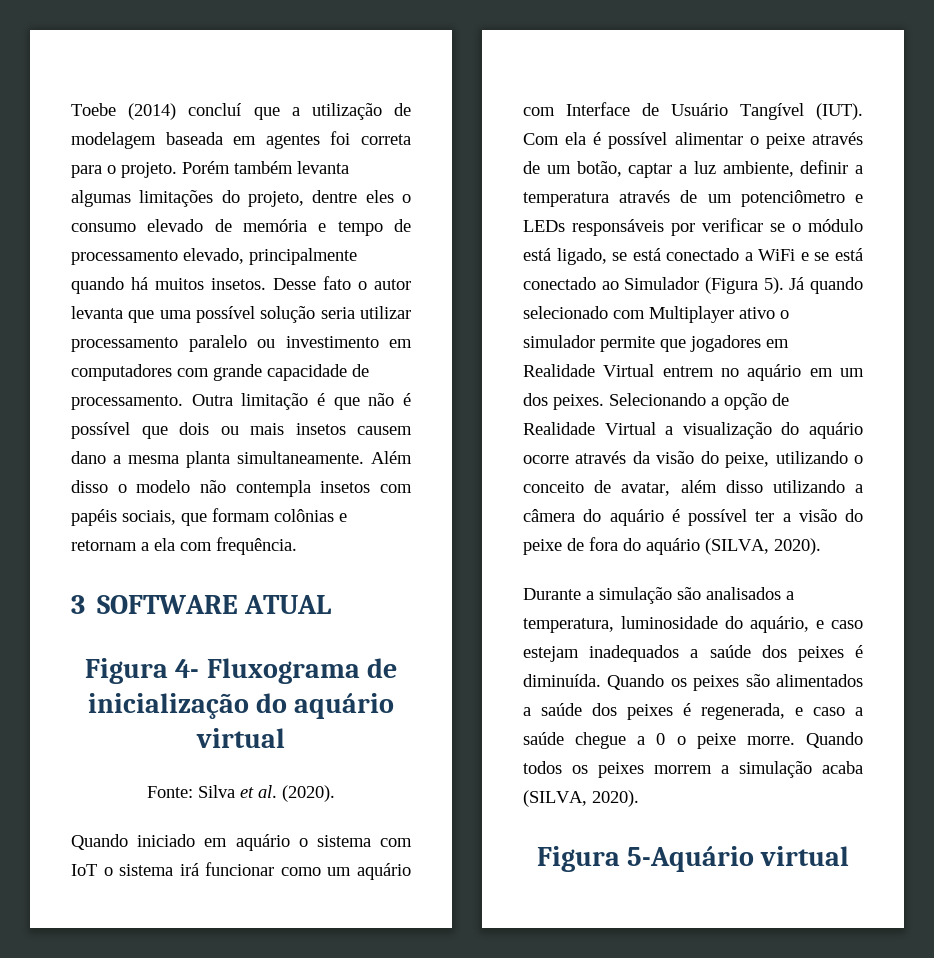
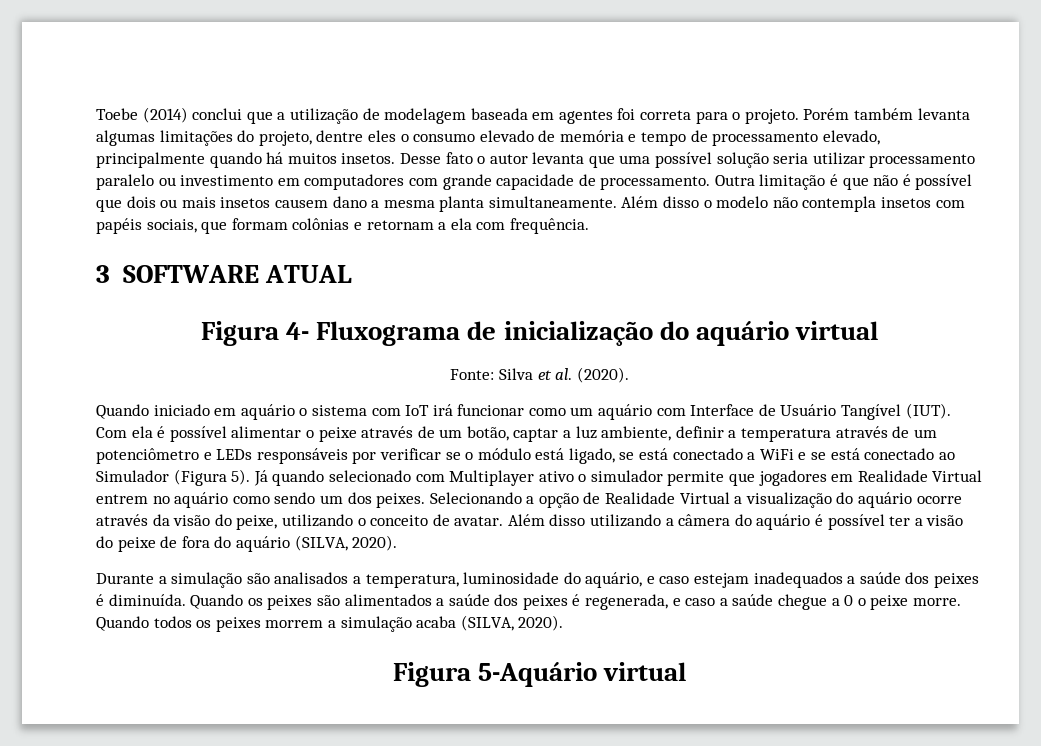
- Toebe (2014) concluí que a utilização de modelagem baseada em agentes foi correta para o projeto.
+ Toebe (2014) conclui que a utilização de modelagem baseada em agentes foi correta para o projeto.
- Quando iniciado em aquário o sistema com IoT o sistema irá funcionar como um aquário com Interface de Usuário Tangível (IUT).
+ Quando iniciado em aquário o sistema com IoT irá funcionar como um aquário com Interface de Usuário Tangível (IUT).
- Já quando selecionado com Multiplayer ativo o simulador permite que jogadores em Realidade Virtual entrem no aquário em um dos peixes.
+ Já quando selecionado com Multiplayer ativo o simulador permite que jogadores em Realidade Virtual entrem no aquário como sendo um dos peixes.
- Selecionando a opção de Realidade Virtual a visualização do aquário ocorre através da visão do peixe, utilizando o conceito de avatar, além disso utilizando a câmera do aquário é possível ter a visão do peixe de fora do aquário (SILVA, 2020).
+ Selecionando a opção de Realidade Virtual a visualização do aquário ocorre através da visão do peixe, utilizando o conceito de avatar. Além disso utilizando a câmera do aquário é possível ter a visão do peixe de fora do aquário (SILVA, 2020).

